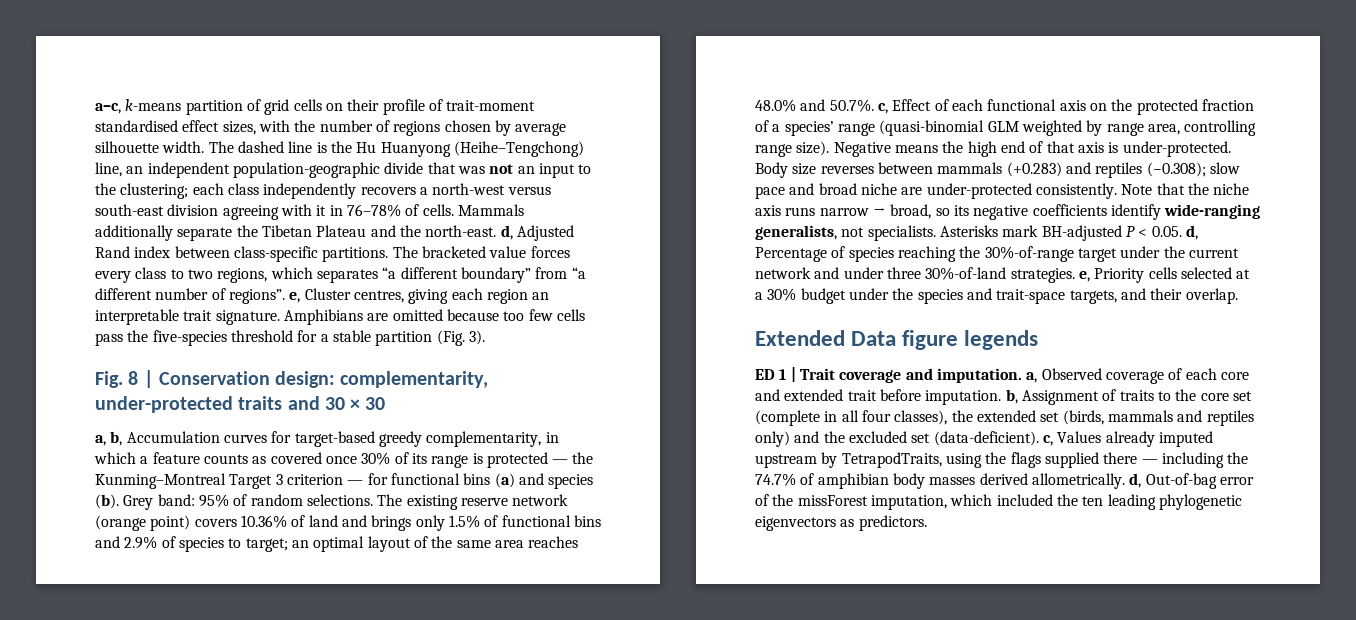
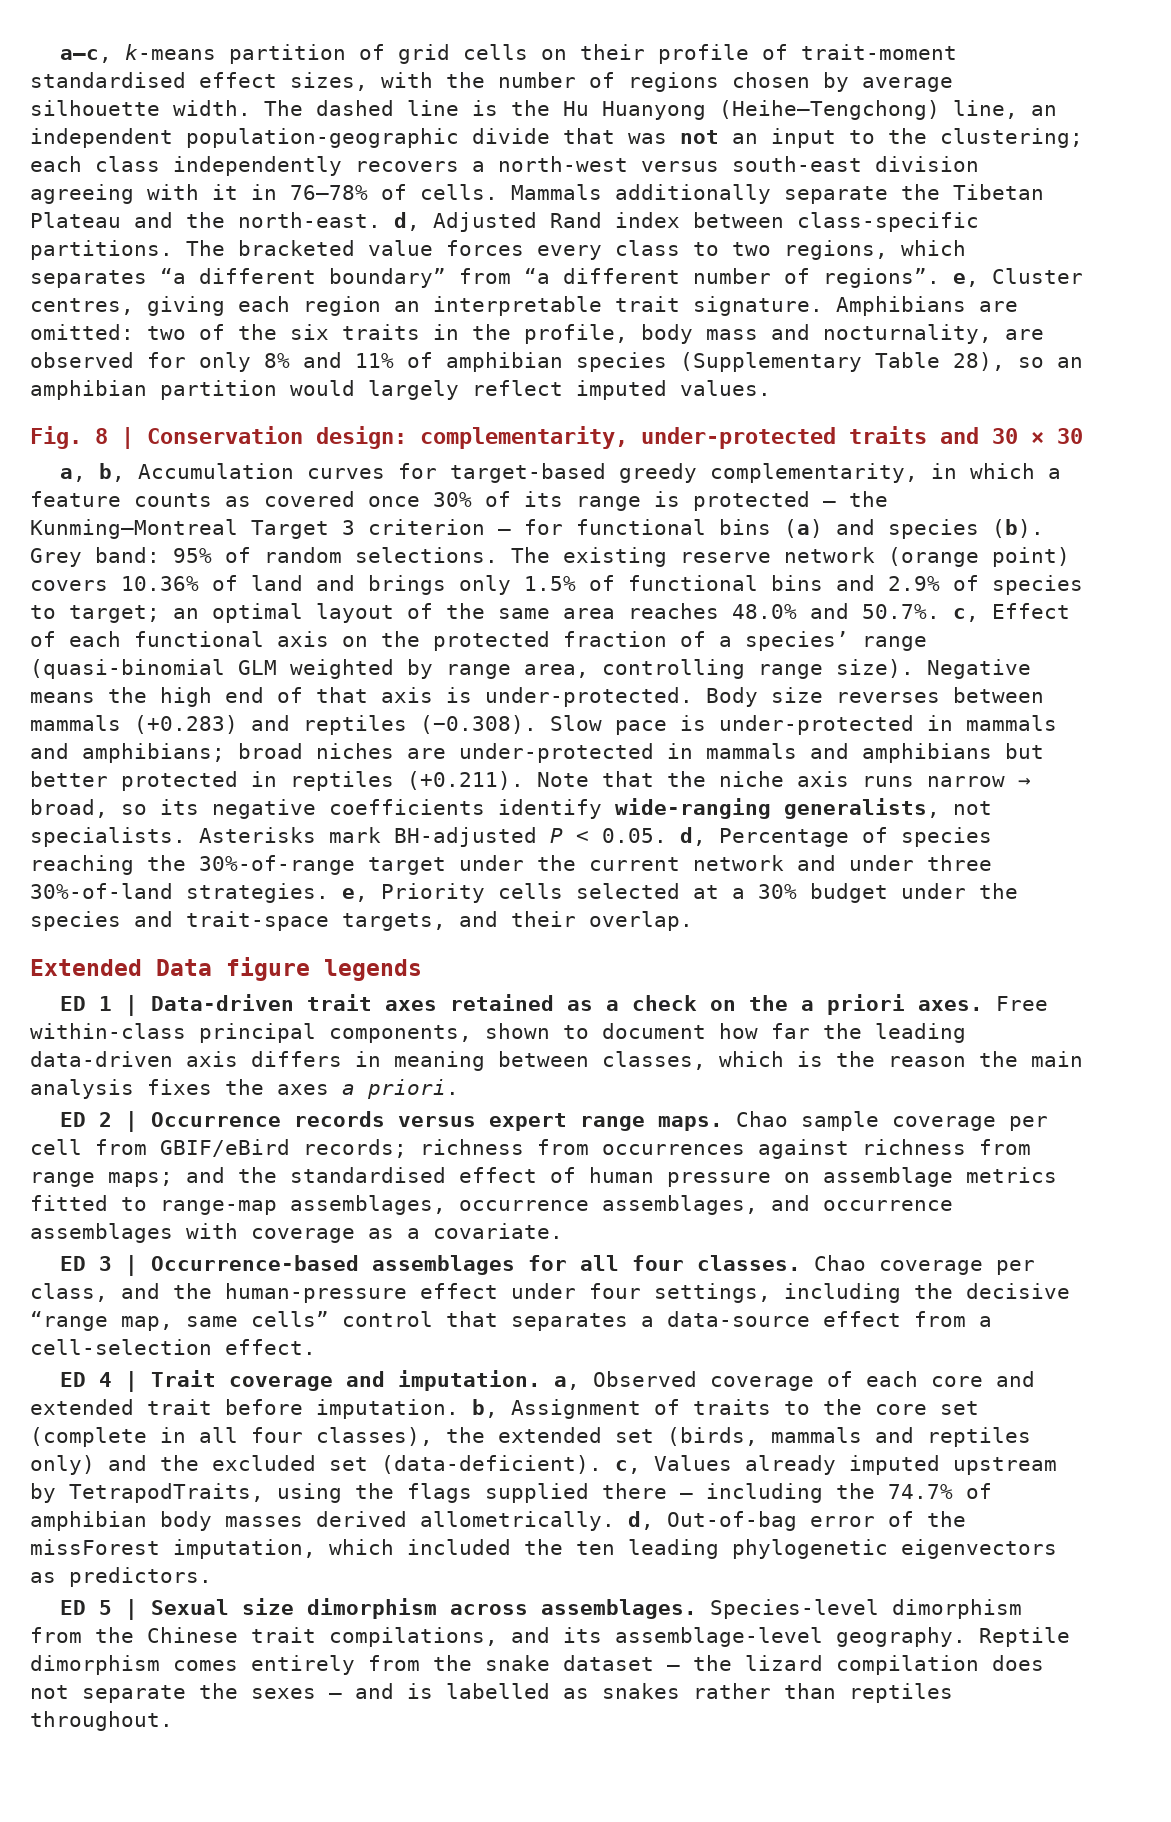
- Amphibians are omitted because too few cells pass the five-species threshold for a stable partition (Fig. 3).
+ Amphibians are omitted: two of the six traits in the profile, body mass and nocturnality, are observed for only 8% and 11% of amphibian species (Supplementary Table 28), so an amphibian partition would largely reflect imputed values.
- Body size reverses between mammals (+0.283) and reptiles (−0.308); slow pace and broad niche are under-protected consistently. Note that the niche axis runs narrow → broad, so its negative coefficients identify wide-ranging generalists, not specialists.
+ Body size reverses between mammals (+0.283) and reptiles (−0.308). Slow pace is under-protected in mammals and amphibians; broad niches are under-protected in mammals and amphibians but better protected in reptiles (+0.211). Note that the niche axis runs narrow → broad, so its negative coefficients identify wide-ranging generalists, not specialists.
- ED 1 | Trait coverage and imputation. a, Observed coverage of each core and extended trait before imputation. b, Assignment of traits to the core set (complete in all four classes), the extended set (birds, mammals and reptiles only) and the excluded set (data-deficient). c, Values already imputed upstream by TetrapodTraits, using the flags supplied there — including the 74.7% of amphibian body masses derived allometrically. d, Out-of-bag error of the missForest imputation, which included the ten leading phylogenetic eigenvectors as predictors.
+ ED 1 | Data-driven trait axes retained as a check on the a priori axes. Free within-class principal components, shown to document how far the leading data-driven axis differs in meaning between classes, which is the reason the main analysis fixes the axes a priori.
+ ED 2 | Occurrence records versus expert range maps. Chao sample coverage per cell from GBIF/eBird records; richness from occurrences against richness from range maps; and the standardised effect of human pressure on assemblage metrics fitted to range-map assemblages, occurrence assemblages, and occurrence assemblages with coverage as a covariate.
+ ED 3 | Occurrence-based assemblages for all four classes. Chao coverage per class, and the human-pressure effect under four settings, including the decisive “range map, same cells” control that separates a data-source effect from a cell-selection effect.
+ ED 4 | Trait coverage and imputation. a, Observed coverage of each core and extended trait before imputation. b, Assignment of traits to the core set (complete in all four classes), the extended set (birds, mammals and reptiles only) and the excluded set (data-deficient). c, Values already imputed upstream by TetrapodTraits, using the flags supplied there — including the 74.7% of amphibian body masses derived allometrically. d, Out-of-bag error of the missForest imputation, which included the ten leading phylogenetic eigenvectors as predictors.
+ ED 5 | Sexual size dimorphism across assemblages. Species-level dimorphism from the Chinese trait compilations, and its assemblage-level geography. Reptile dimorphism comes entirely from the snake dataset — the lizard compilation does not separate the sexes — and is labelled as snakes rather than reptiles throughout.

